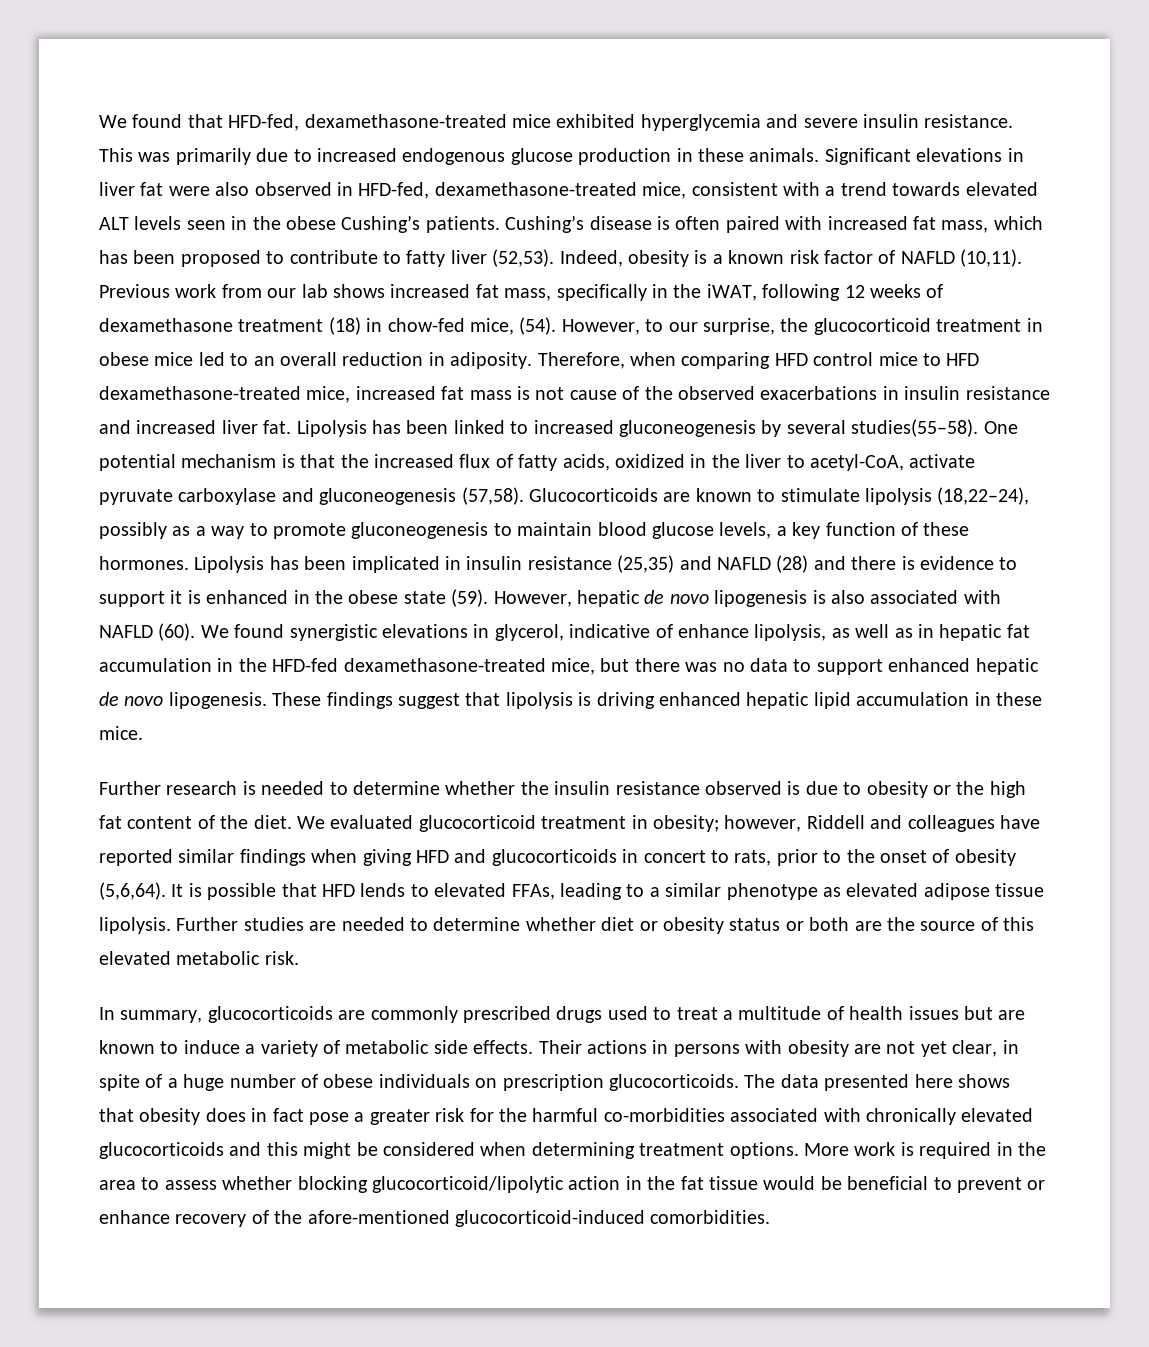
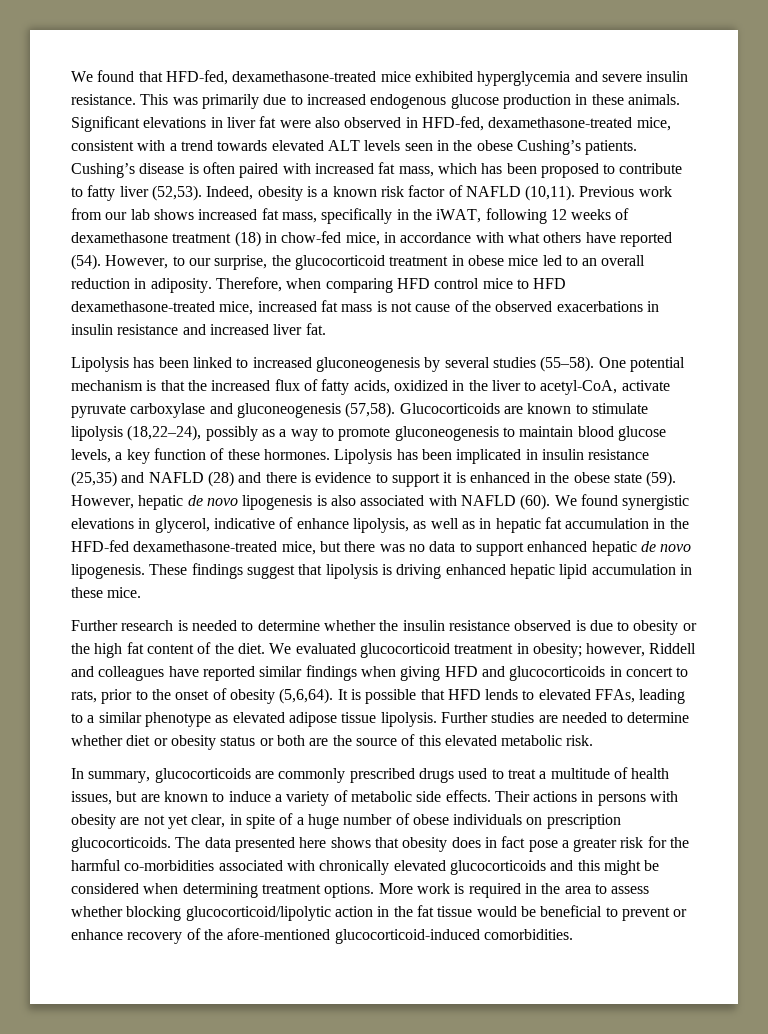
- Previous work from our lab shows increased fat mass, specifically in the iWAT, following 12 weeks of dexamethasone treatment (18) in chow-fed mice, (54).
+ Previous work from our lab shows increased fat mass, specifically in the iWAT, following 12 weeks of dexamethasone treatment (18) in chow-fed mice, in accordance with what others have reported (54).
- Therefore, when comparing HFD control mice to HFD dexamethasone-treated mice, increased fat mass is not cause of the observed exacerbations in insulin resistance and increased liver fat. Lipolysis has been linked to increased gluconeogenesis by several studies(55–58).
+ Therefore, when comparing HFD control mice to HFD dexamethasone-treated mice, increased fat mass is not cause of the observed exacerbations in insulin resistance and increased liver fat.
+ Lipolysis has been linked to increased gluconeogenesis by several studies (55–58).
- In summary, glucocorticoids are commonly prescribed drugs used to treat a multitude of health issues but are known to induce a variety of metabolic side effects.
+ In summary, glucocorticoids are commonly prescribed drugs used to treat a multitude of health issues, but are known to induce a variety of metabolic side effects.

